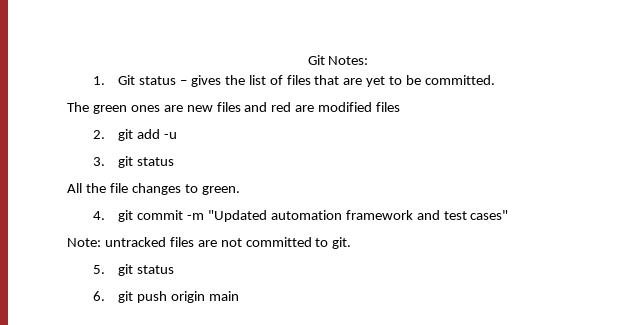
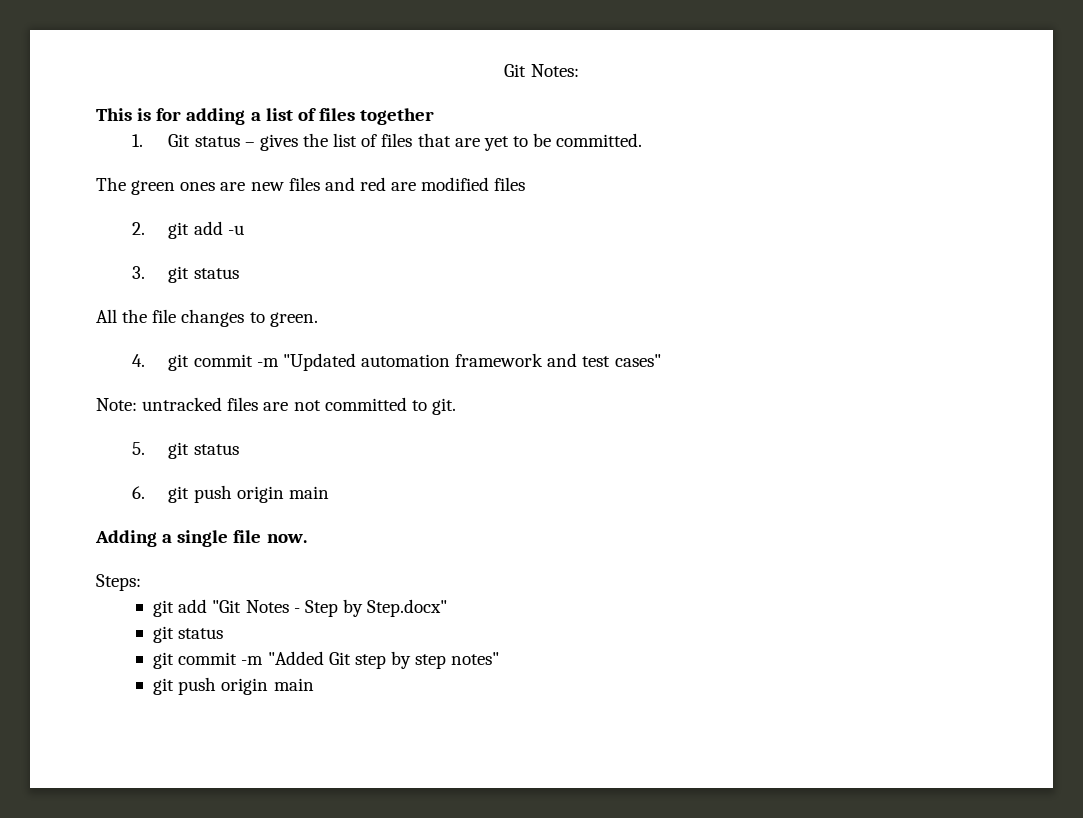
+ This is for adding a list of files together
+ Adding a single file now.
+ Steps:
+ git add "Git Notes - Step by Step.docx"
+ git status
+ git commit -m "Added Git step by step notes"
+ git push origin main

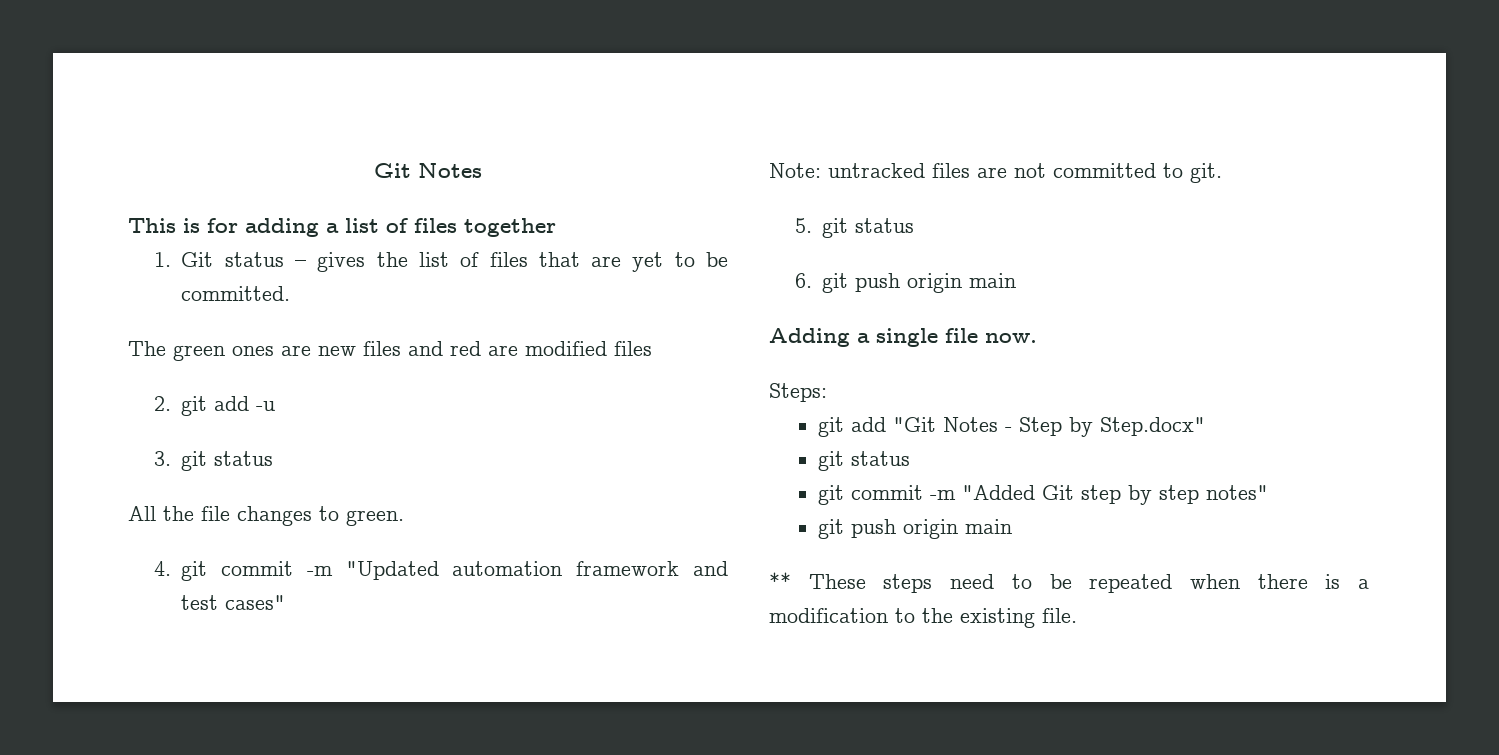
- Git Notes:
+ Git Notes
+ ** These steps need to be repeated when there is a modification to the existing file.

